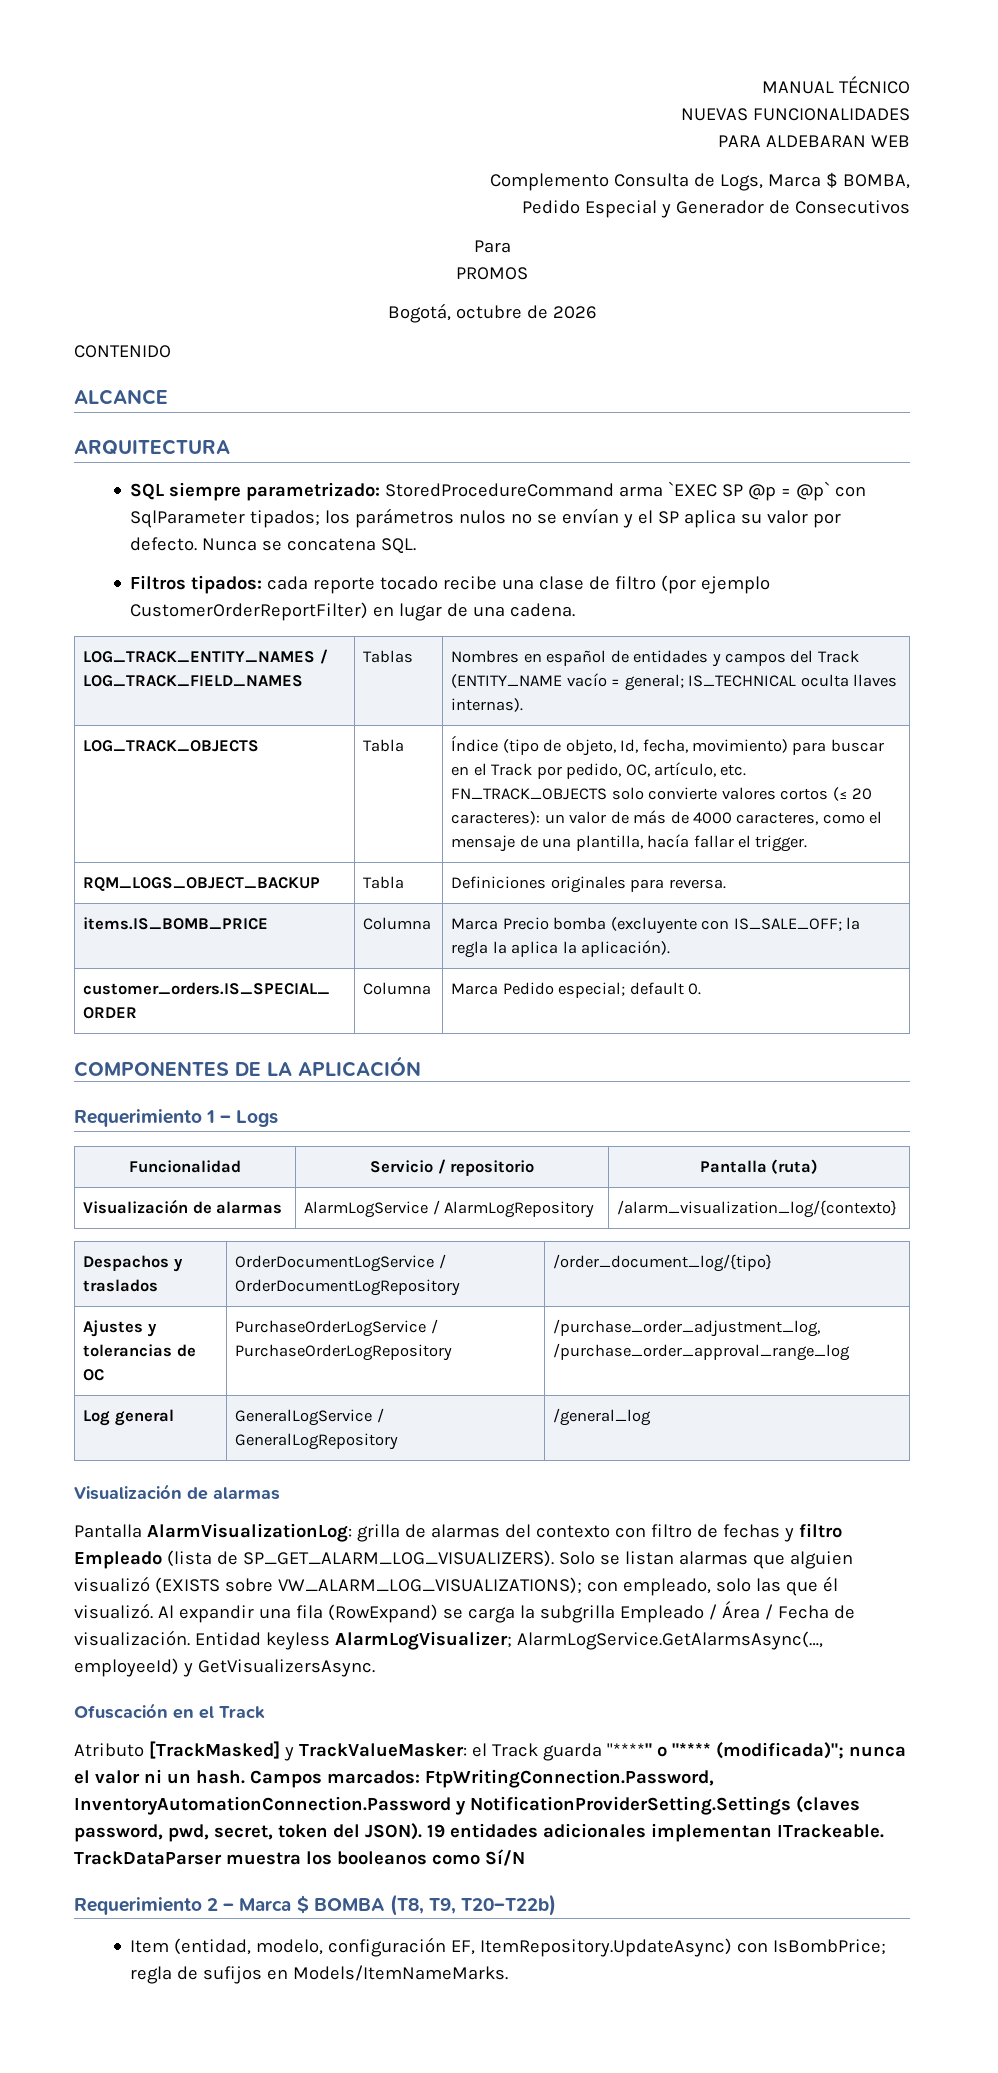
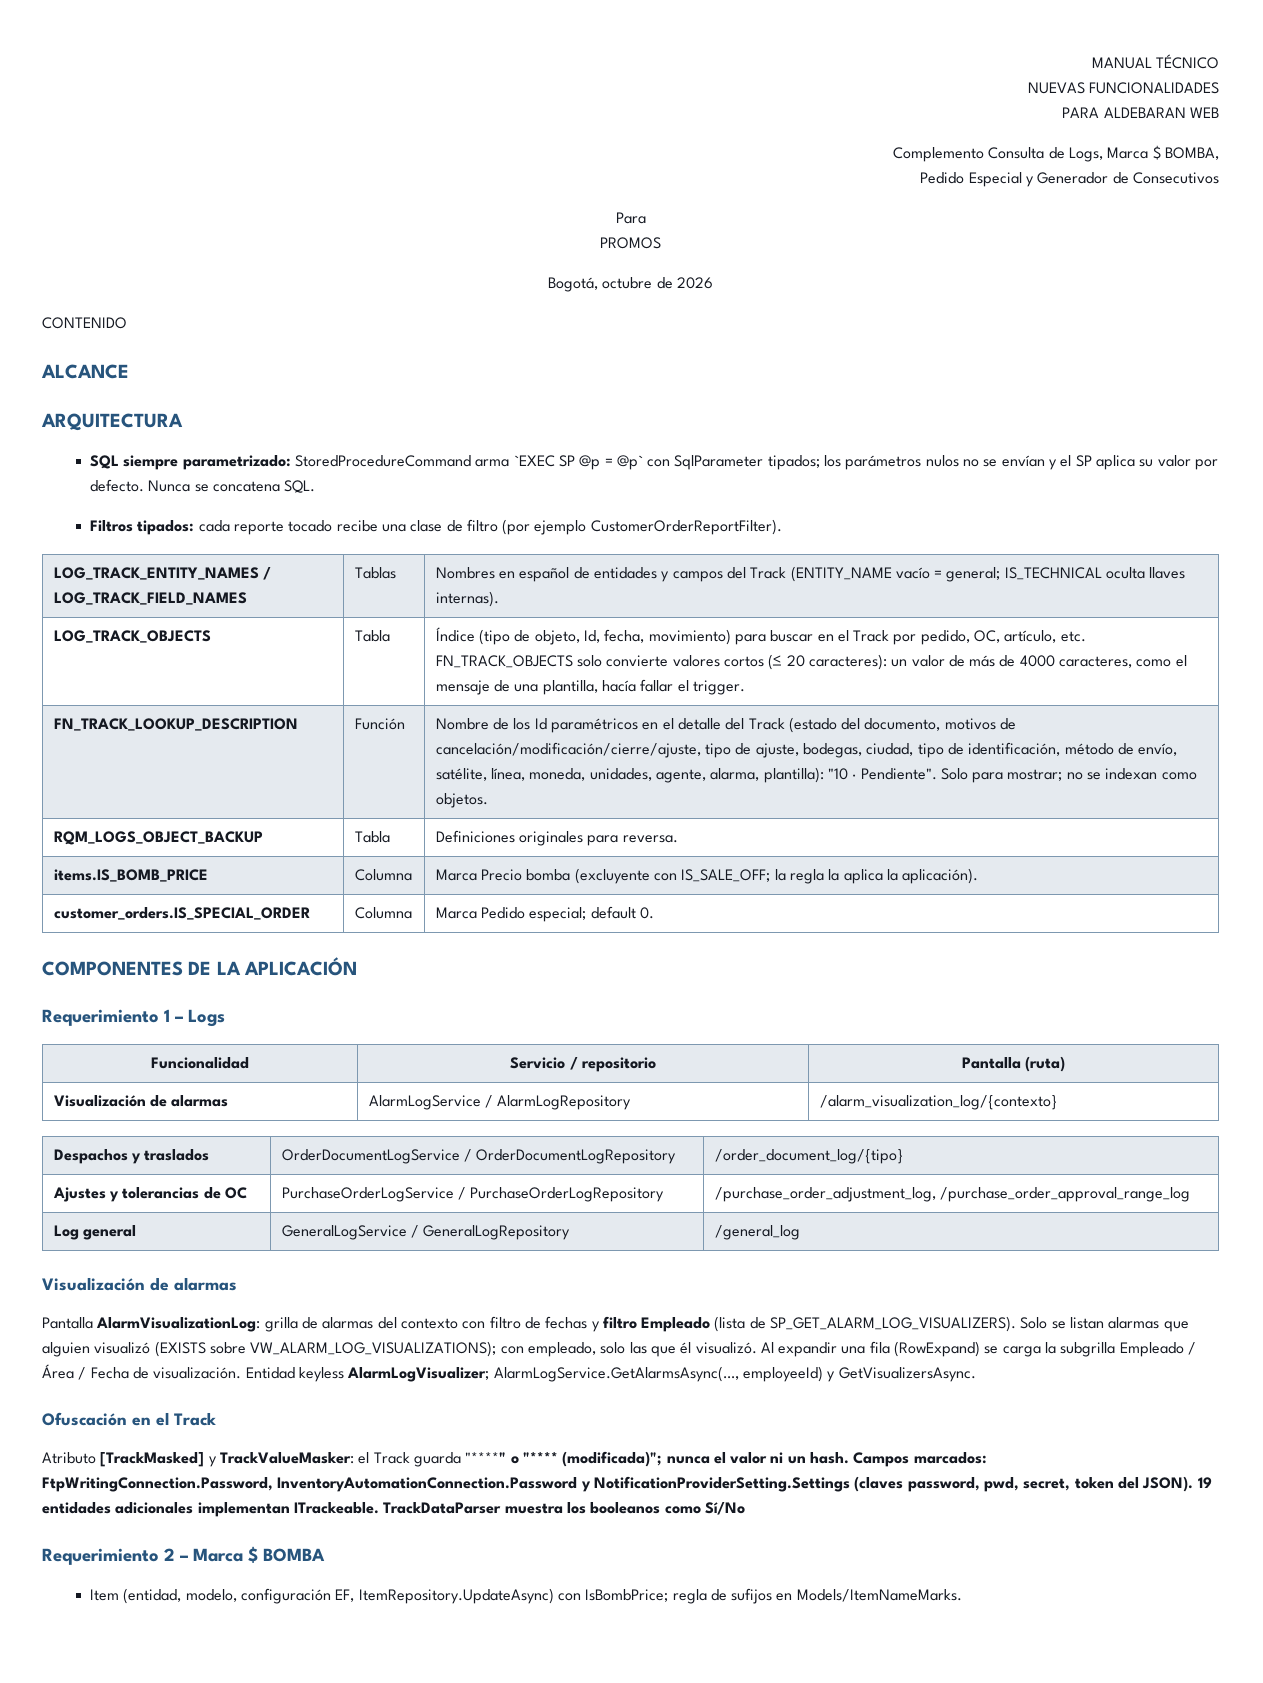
- Filtros tipados: cada reporte tocado recibe una clase de filtro (por ejemplo CustomerOrderReportFilter) en lugar de una cadena.
+ Filtros tipados: cada reporte tocado recibe una clase de filtro (por ejemplo CustomerOrderReportFilter).
+ FN_TRACK_LOOKUP_DESCRIPTION | Función | Nombre de los Id paramétricos en el detalle del Track (estado del documento, motivos de cancelación/modificación/cierre/ajuste, tipo de ajuste, bodegas, ciudad, tipo de identificación, método de envío, satélite, línea, moneda, unidades, agente, alarma, plantilla): "10 · Pendiente". Solo para mostrar; no se indexan como objetos.
- TrackDataParser muestra los booleanos como Sí/N
+ TrackDataParser muestra los booleanos como Sí/No
- Requerimiento 2 – Marca $ BOMBA (T8, T9, T20–T22b)
+ Requerimiento 2 – Marca $ BOMBA

